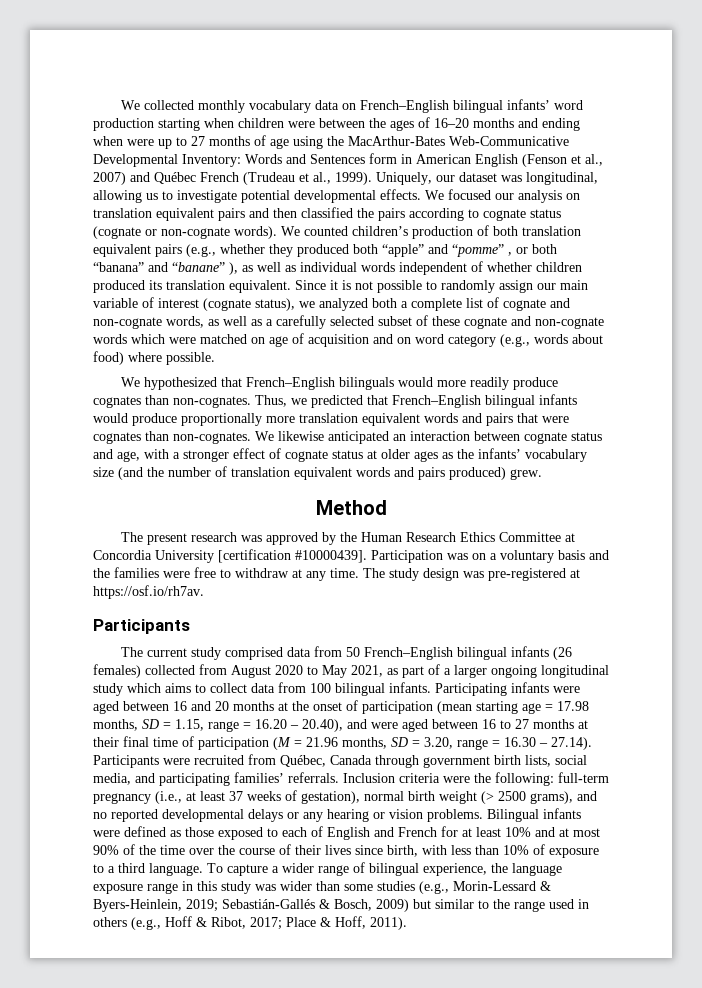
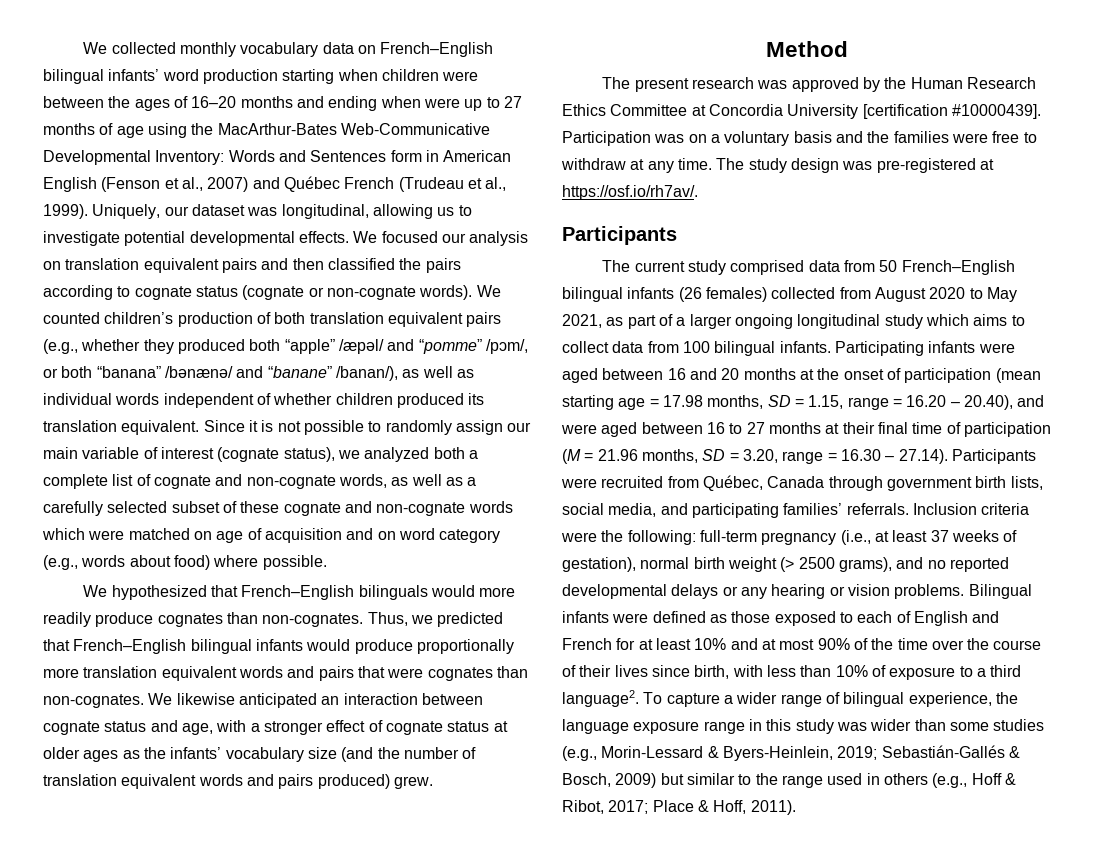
- We counted children’s production of both translation equivalent pairs (e.g., whether they produced both “apple” and “pomme” , or both “banana” and “banane” ), as well as individual words independent of whether children produced its translation equivalent.
+ We counted children’s production of both translation equivalent pairs (e.g., whether they produced both “apple” /æpəl/ and “pomme” /pɔm/, or both “banana” /bənænə/ and “banane” /banan/), as well as individual words independent of whether children produced its translation equivalent.
- The study design was pre-registered at https://osf.io/rh7av.
+ The study design was pre-registered at https://osf.io/rh7av/.
- Bilingual infants were defined as those exposed to each of English and French for at least 10% and at most 90% of the time over the course of their lives since birth, with less than 10% of exposure to a third language.
+ Bilingual infants were defined as those exposed to each of English and French for at least 10% and at most 90% of the time over the course of their lives since birth, with less than 10% of exposure to a third language2.

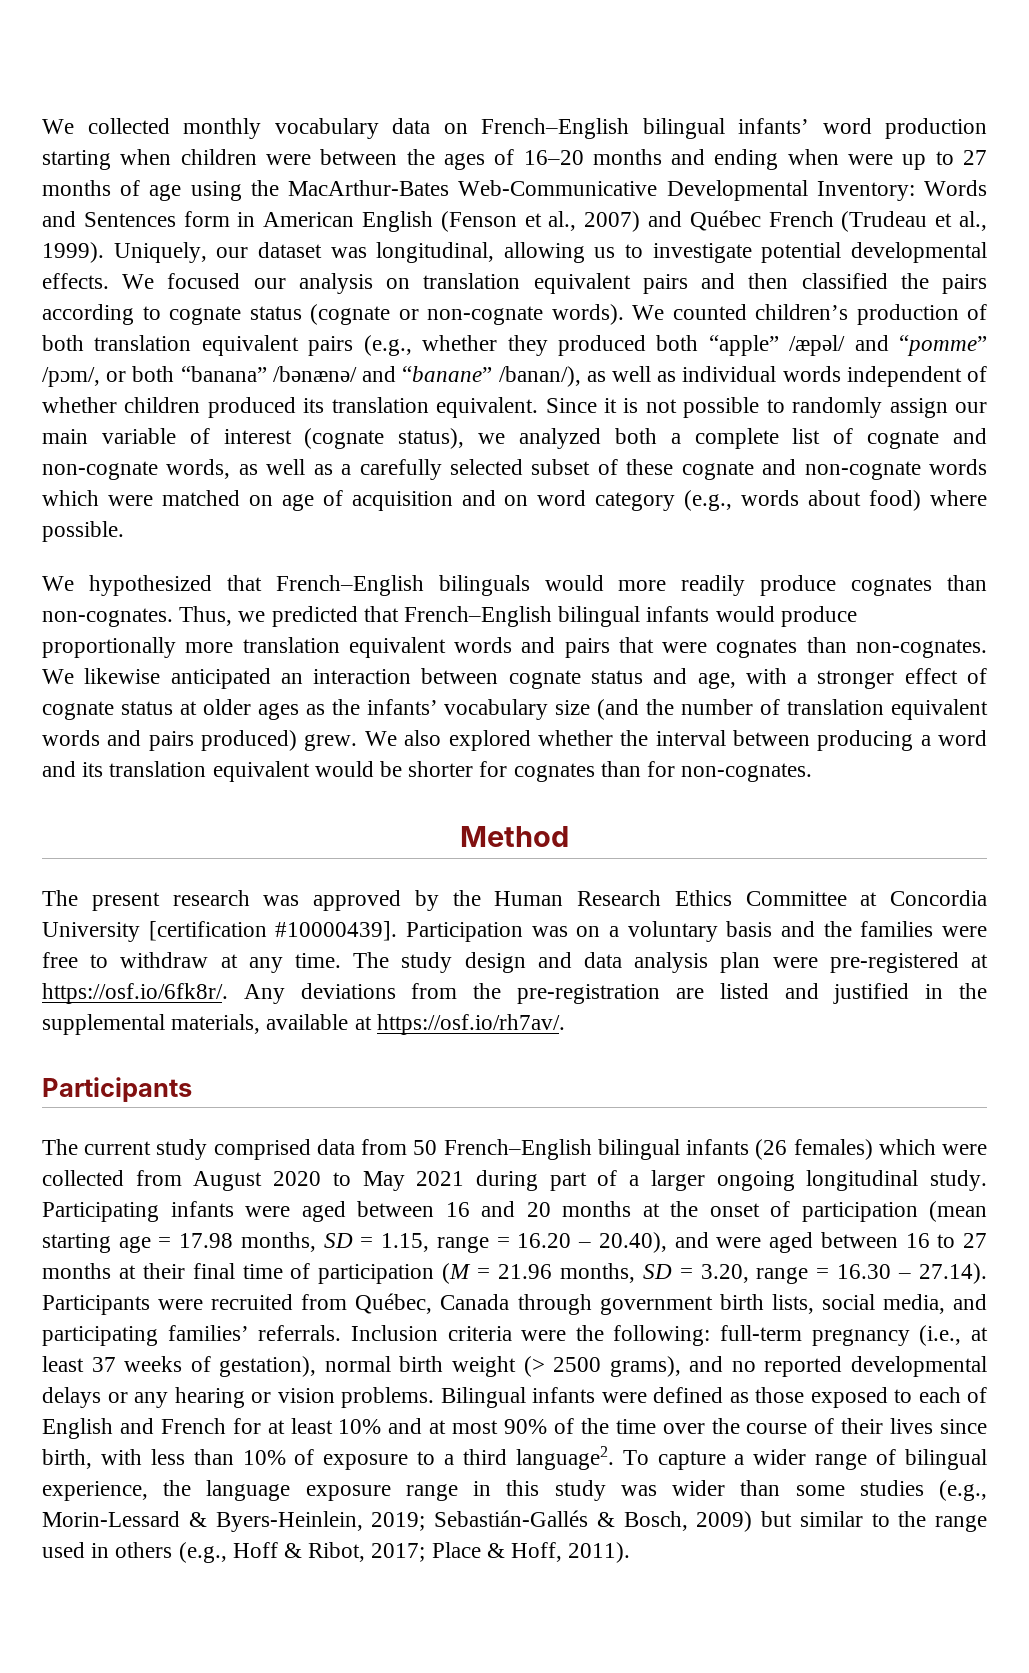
+ We also explored whether the interval between producing a word and its translation equivalent would be shorter for cognates than for non-cognates.
- The study design was pre-registered at https://osf.io/rh7av/.
+ The study design and data analysis plan were pre-registered at https://osf.io/6fk8r/. Any deviations from the pre-registration are listed and justified in the supplemental materials, available at https://osf.io/rh7av/.
- The current study comprised data from 50 French–English bilingual infants (26 females) collected from August 2020 to May 2021, as part of a larger ongoing longitudinal study which aims to collect data from 100 bilingual infants.
+ The current study comprised data from 50 French–English bilingual infants (26 females) which were collected from August 2020 to May 2021 during part of a larger ongoing longitudinal study.

